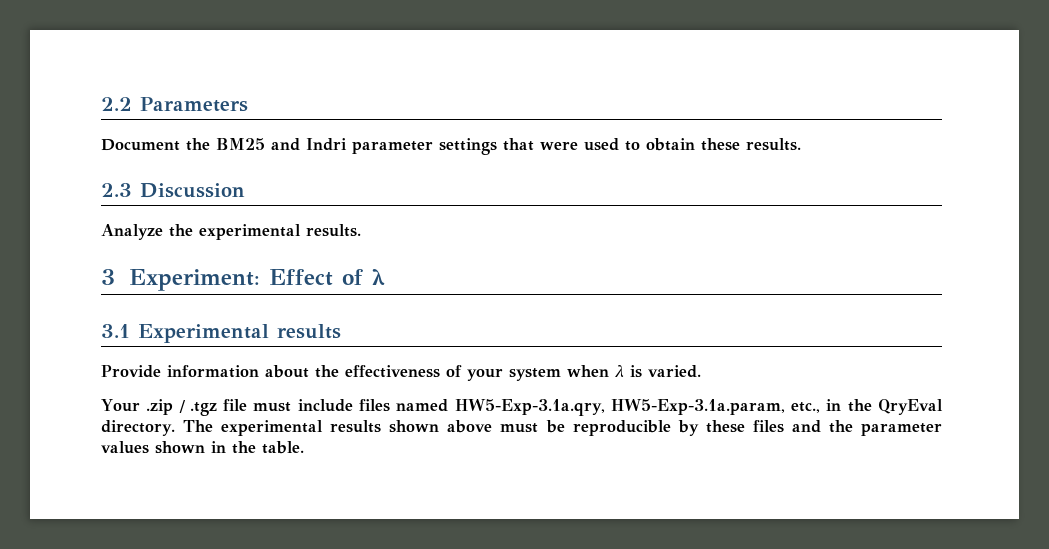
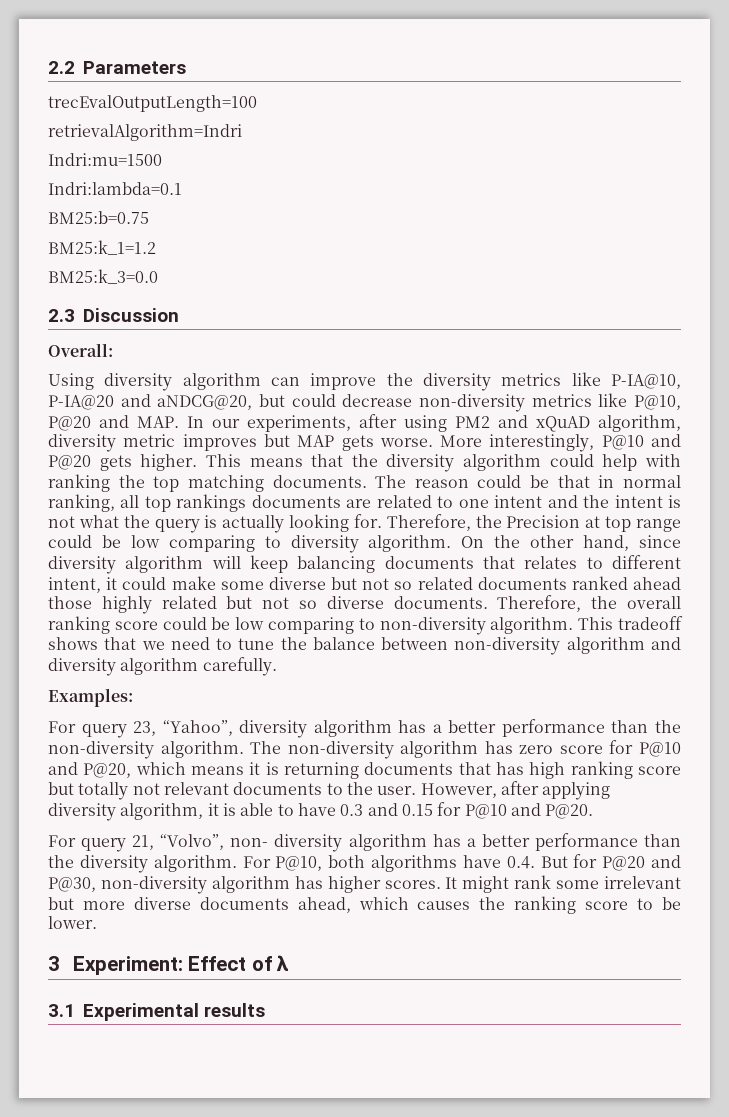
- Document the BM25 and Indri parameter settings that were used to obtain these results.
+ trecEvalOutputLength=100
+ retrievalAlgorithm=Indri
+ Indri:mu=1500
+ Indri:lambda=0.1
+ BM25:b=0.75
+ BM25:k_1=1.2
+ BM25:k_3=0.0
  2.3 Discussion
- Analyze the experimental results.
+ Overall:
+ Using diversity algorithm can improve the diversity metrics like P-IA@10, P-IA@20 and aNDCG@20, but could decrease non-diversity metrics like P@10, P@20 and MAP. In our experiments, after using PM2 and xQuAD algorithm, diversity metric improves but MAP gets worse. More interestingly, P@10 and P@20 gets higher. This means that the diversity algorithm could help with ranking the top matching documents. The reason could be that in normal ranking, all top rankings documents are related to one intent and the intent is not what the query is actually looking for. Therefore, the Precision at top range could be low comparing to diversity algorithm. On the other hand, since diversity algorithm will keep balancing documents that relates to different intent, it could make some diverse but not so related documents ranked ahead those highly related but not so diverse documents. Therefore, the overall ranking score could be low comparing to non-diversity algorithm. This tradeoff shows that we need to tune the balance between non-diversity algorithm and diversity algorithm carefully.
+ Examples:
+ For query 23, “Yahoo”, diversity algorithm has a better performance than the non-diversity algorithm. The non-diversity algorithm has zero score for P@10 and P@20, which means it is returning documents that has high ranking score but totally not relevant documents to the user. However, after applying diversity algorithm, it is able to have 0.3 and 0.15 for P@10 and P@20.
+ For query 21, “Volvo”, non- diversity algorithm has a better performance than the diversity algorithm. For P@10, both algorithms have 0.4. But for P@20 and P@30, non-diversity algorithm has higher scores. It might rank some irrelevant but more diverse documents ahead, which causes the ranking score to be lower.
- Provide information about the effectiveness of your system when λ is varied.
- Your .zip / .tgz file must include files named HW5-Exp-3.1a.qry, HW5-Exp-3.1a.param, etc., in the QryEval directory. The experimental results shown above must be reproducible by these files and the parameter values shown in the table.

